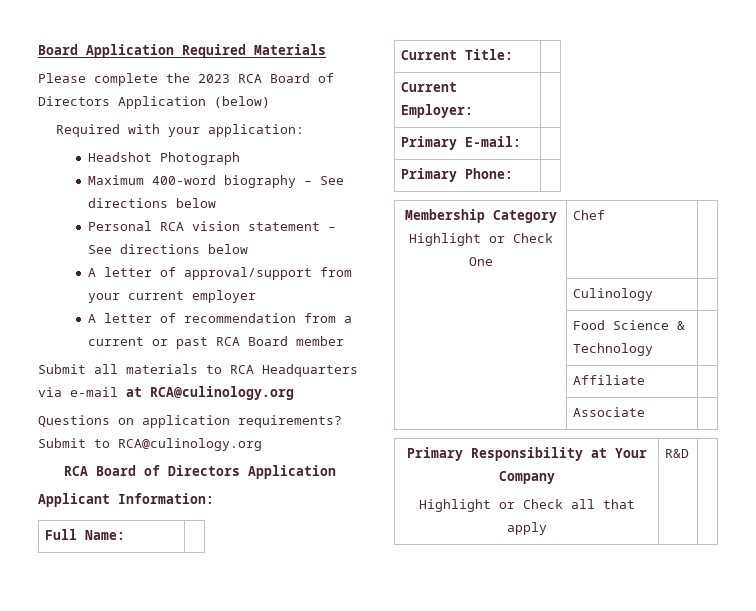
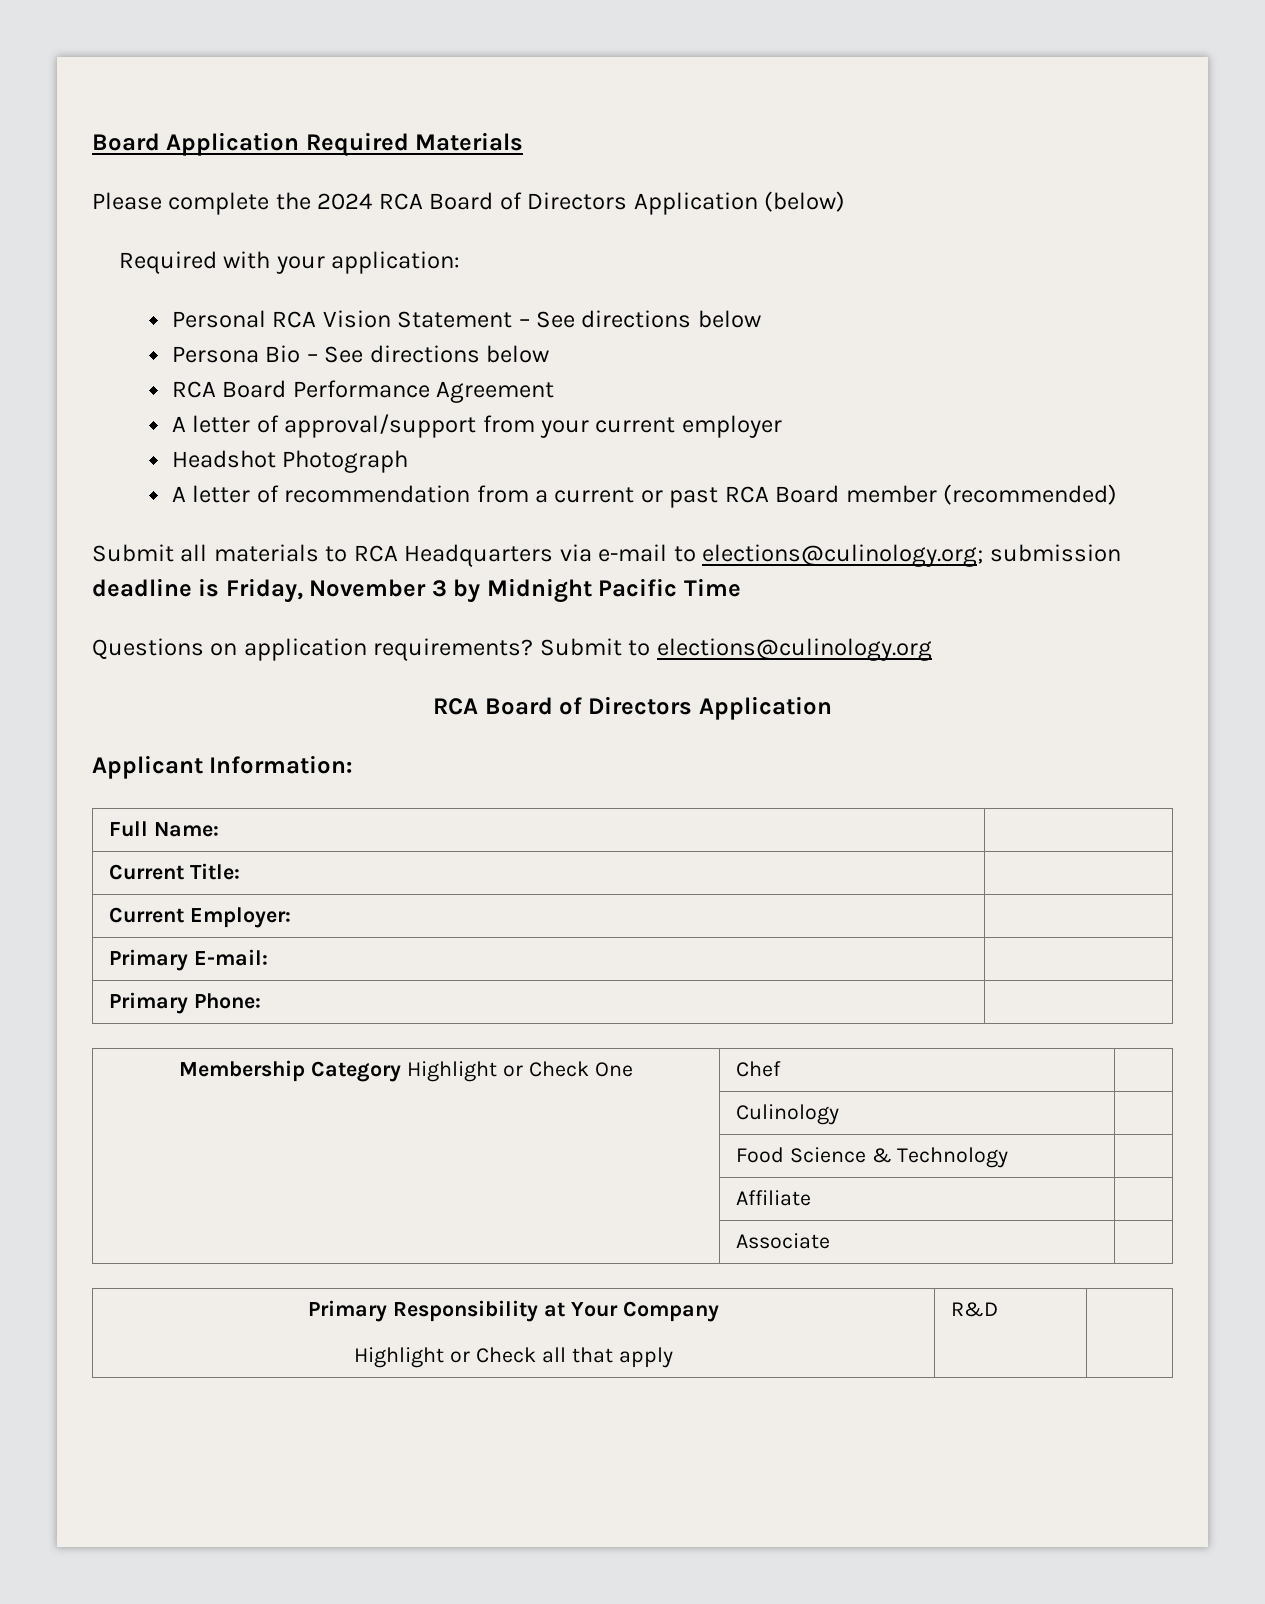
- Please complete the 2023 RCA Board of Directors Application (below)
+ Please complete the 2024 RCA Board of Directors Application (below)
- Headshot Photograph
- Maximum 400-word biography – See directions below
- Personal RCA vision statement – See directions below
+ Personal RCA Vision Statement – See directions below
+ Persona Bio – See directions below
+ RCA Board Performance Agreement
+ Headshot Photograph
- A letter of recommendation from a current or past RCA Board member
+ A letter of recommendation from a current or past RCA Board member (recommended)
- Submit all materials to RCA Headquarters via e-mail at RCA@culinology.org
+ Submit all materials to RCA Headquarters via e-mail to elections@culinology.org; submission deadline is Friday, November 3 by Midnight Pacific Time
- Submit to RCA@culinology.org
+ Submit to elections@culinology.org

